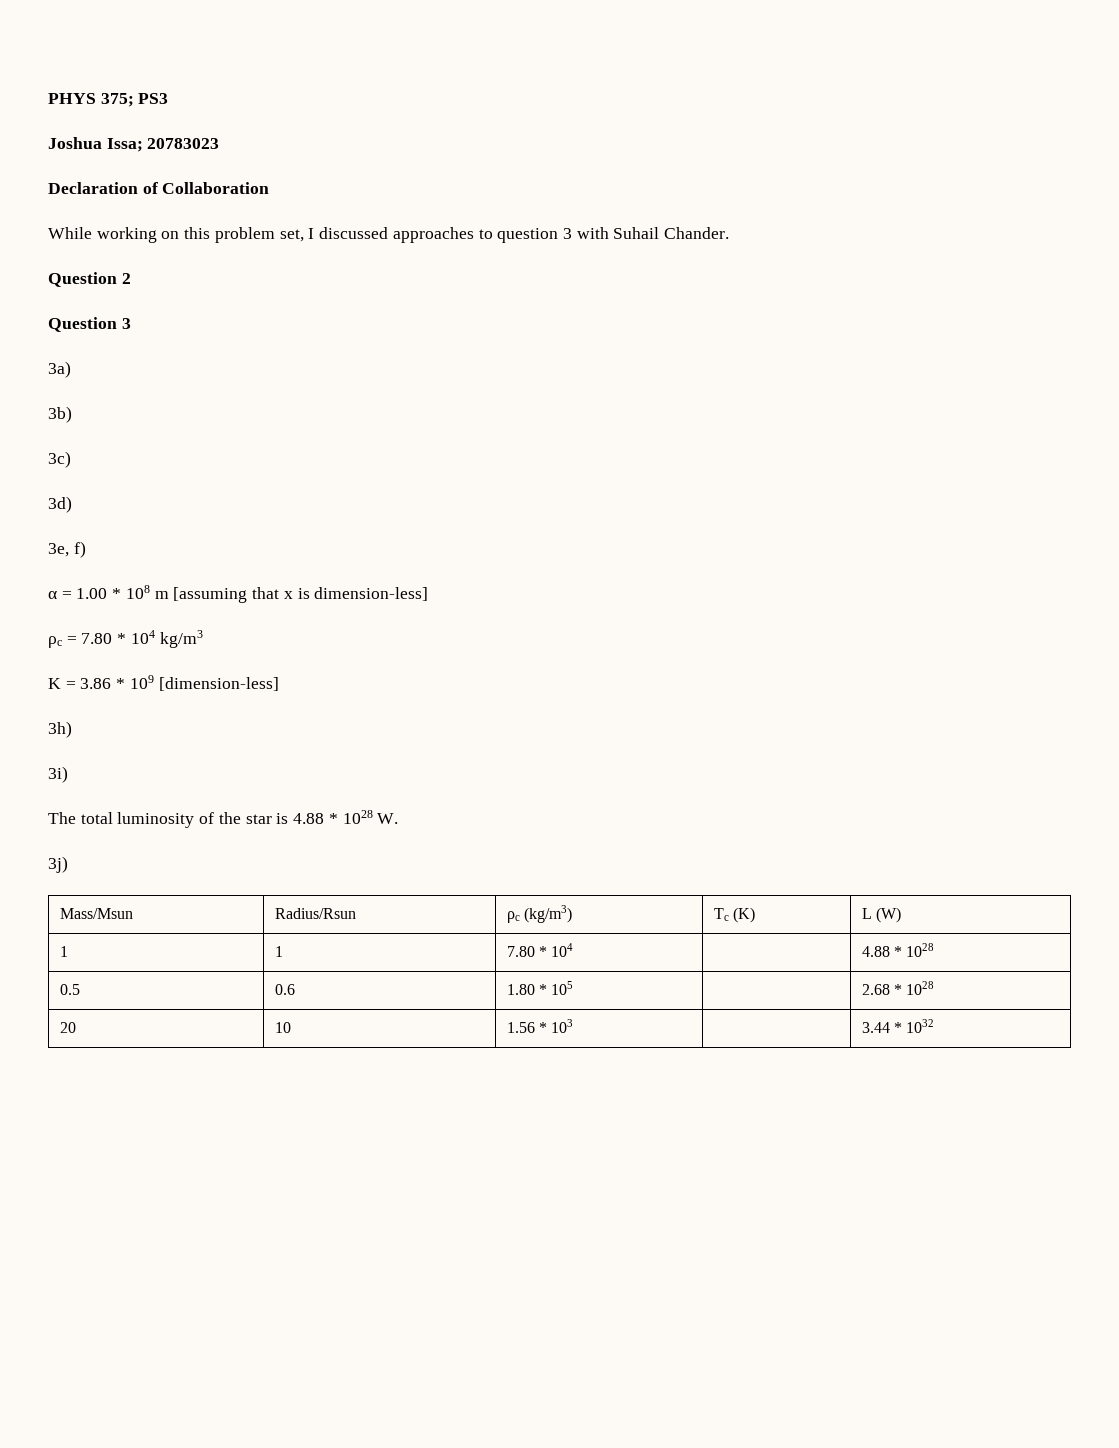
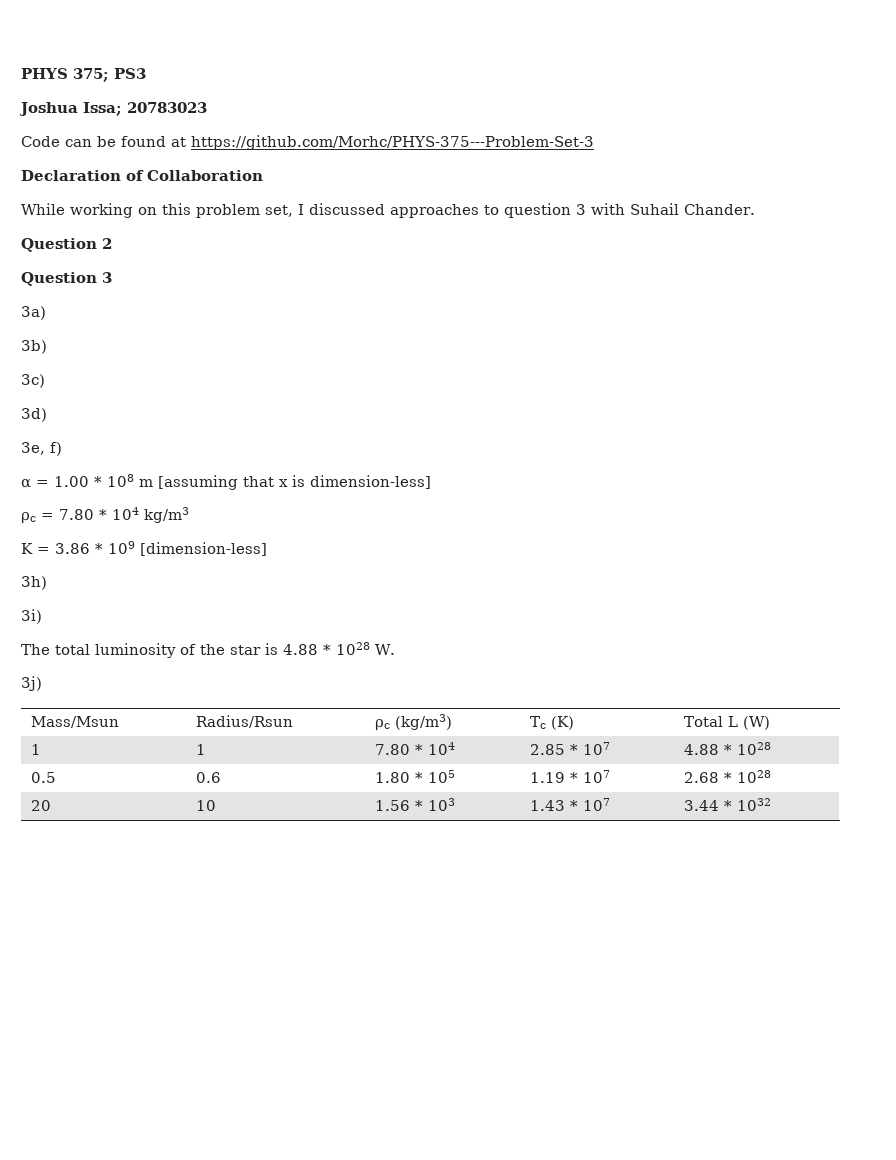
+ Code can be found at https://github.com/Morhc/PHYS-375---Problem-Set-3
- Mass/Msun | Radius/Rsun | ρc (kg/m3) | Tc (K) | L (W)
+ Mass/Msun | Radius/Rsun | ρc (kg/m3) | Tc (K) | Total L (W)
- 1 | 1 | 7.80 * 104 | | 4.88 * 1028
+ 1 | 1 | 7.80 * 104 | 2.85 * 107 | 4.88 * 1028
- 0.5 | 0.6 | 1.80 * 105 | | 2.68 * 1028
+ 0.5 | 0.6 | 1.80 * 105 | 1.19 * 107 | 2.68 * 1028
- 20 | 10 | 1.56 * 103 | | 3.44 * 1032
+ 20 | 10 | 1.56 * 103 | 1.43 * 107 | 3.44 * 1032

